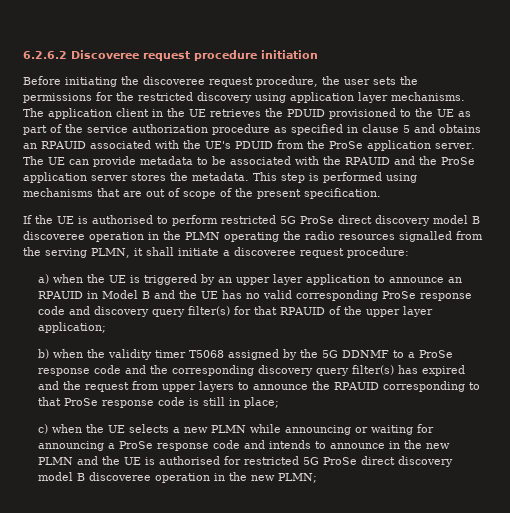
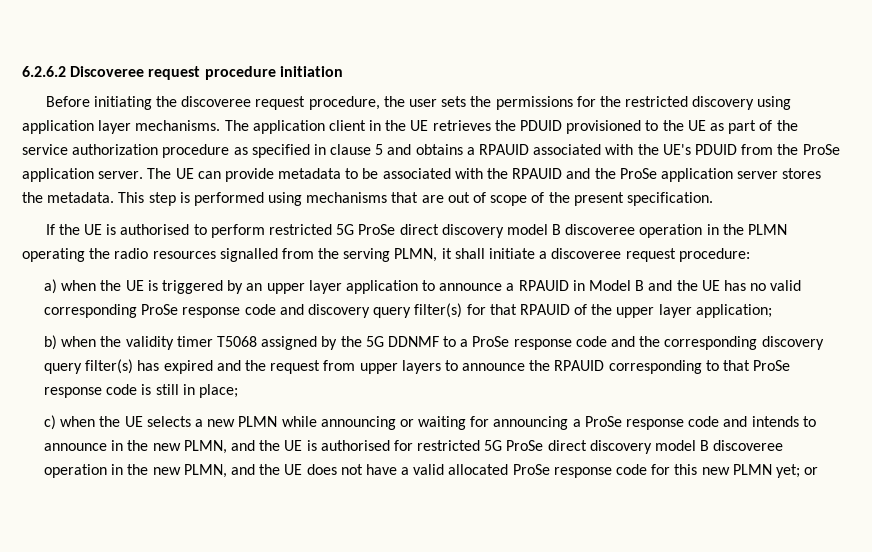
- The application client in the UE retrieves the PDUID provisioned to the UE as part of the service authorization procedure as specified in clause 5 and obtains an RPAUID associated with the UE's PDUID from the ProSe application server.
+ The application client in the UE retrieves the PDUID provisioned to the UE as part of the service authorization procedure as specified in clause 5 and obtains a RPAUID associated with the UE's PDUID from the ProSe application server.
- a) when the UE is triggered by an upper layer application to announce an RPAUID in Model B and the UE has no valid corresponding ProSe response code and discovery query filter(s) for that RPAUID of the upper layer application;
+ a) when the UE is triggered by an upper layer application to announce a RPAUID in Model B and the UE has no valid corresponding ProSe response code and discovery query filter(s) for that RPAUID of the upper layer application;
- c) when the UE selects a new PLMN while announcing or waiting for announcing a ProSe response code and intends to announce in the new PLMN and the UE is authorised for restricted 5G ProSe direct discovery model B discoveree operation in the new PLMN;
+ c) when the UE selects a new PLMN while announcing or waiting for announcing a ProSe response code and intends to announce in the new PLMN, and the UE is authorised for restricted 5G ProSe direct discovery model B discoveree operation in the new PLMN, and the UE does not have a valid allocated ProSe response code for this new PLMN yet; or

